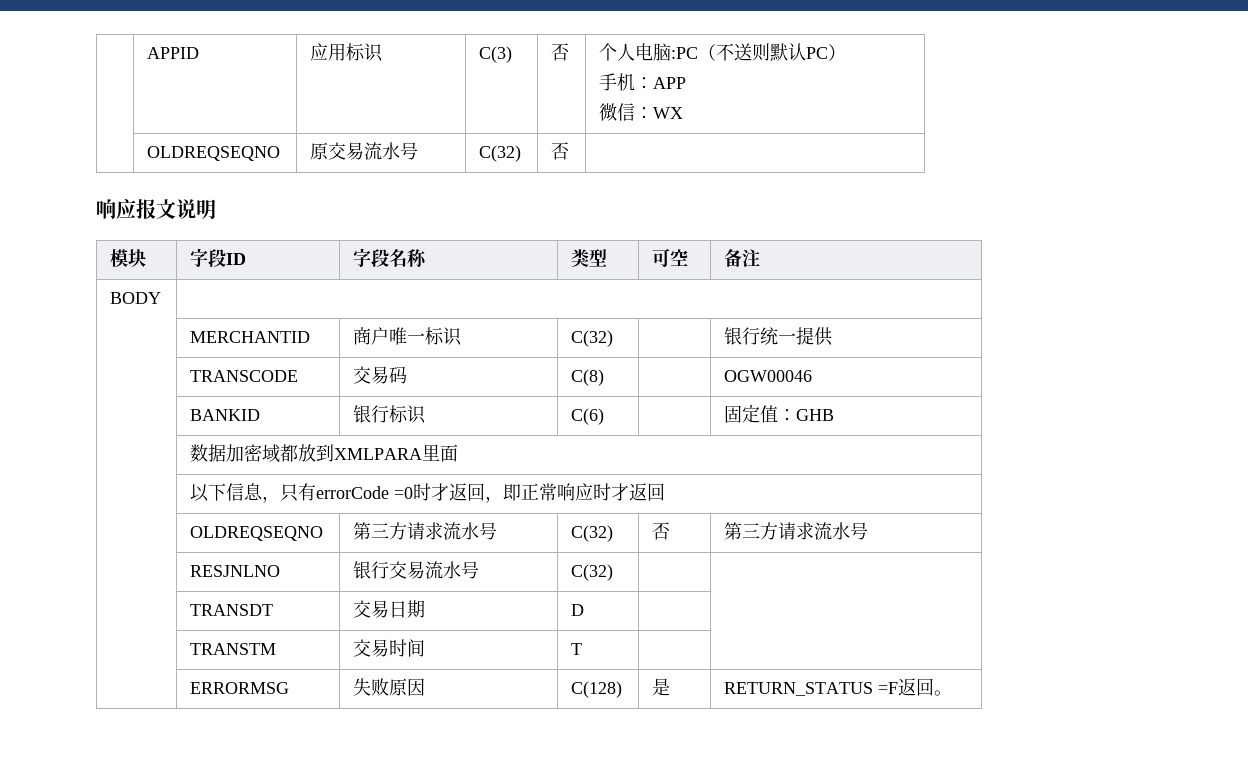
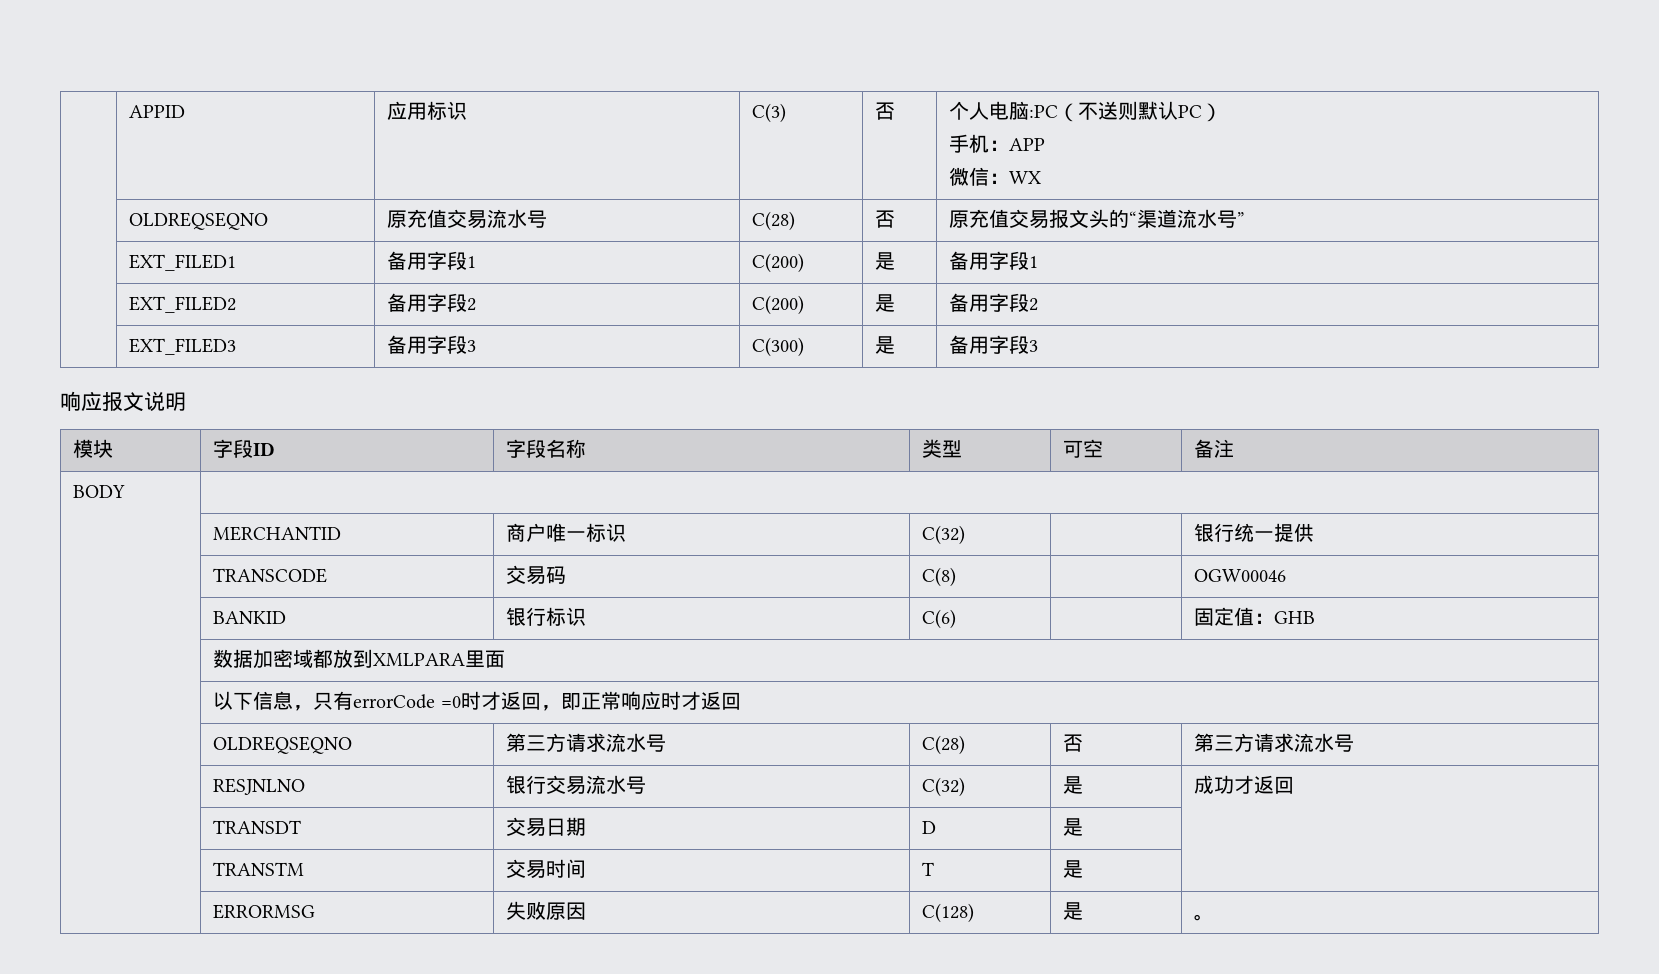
- | OLDREQSEQNO | 原交易流水号 | C(32) | 否 |
+ | OLDREQSEQNO | 原充值交易流水号 | C(28) | 否 | 原充值交易报文头的“渠道流水号”
+ | EXT_FILED1 | 备用字段1 | C(200) | 是 | 备用字段1
+ | EXT_FILED2 | 备用字段2 | C(200) | 是 | 备用字段2
+ | EXT_FILED3 | 备用字段3 | C(300) | 是 | 备用字段3
- | OLDREQSEQNO | 第三方请求流水号 | C(32) | 否 | 第三方请求流水号
+ | OLDREQSEQNO | 第三方请求流水号 | C(28) | 否 | 第三方请求流水号
- | RESJNLNO | 银行交易流水号 | C(32) | |
+ | RESJNLNO | 银行交易流水号 | C(32) | 是 | 成功才返回
- | TRANSDT | 交易日期 | D | |
+ | TRANSDT | 交易日期 | D | 是 |
- | TRANSTM | 交易时间 | T | |
+ | TRANSTM | 交易时间 | T | 是 |
- | ERRORMSG | 失败原因 | C(128) | 是 | RETURN_STATUS =F返回。
+ | ERRORMSG | 失败原因 | C(128) | 是 | 。

